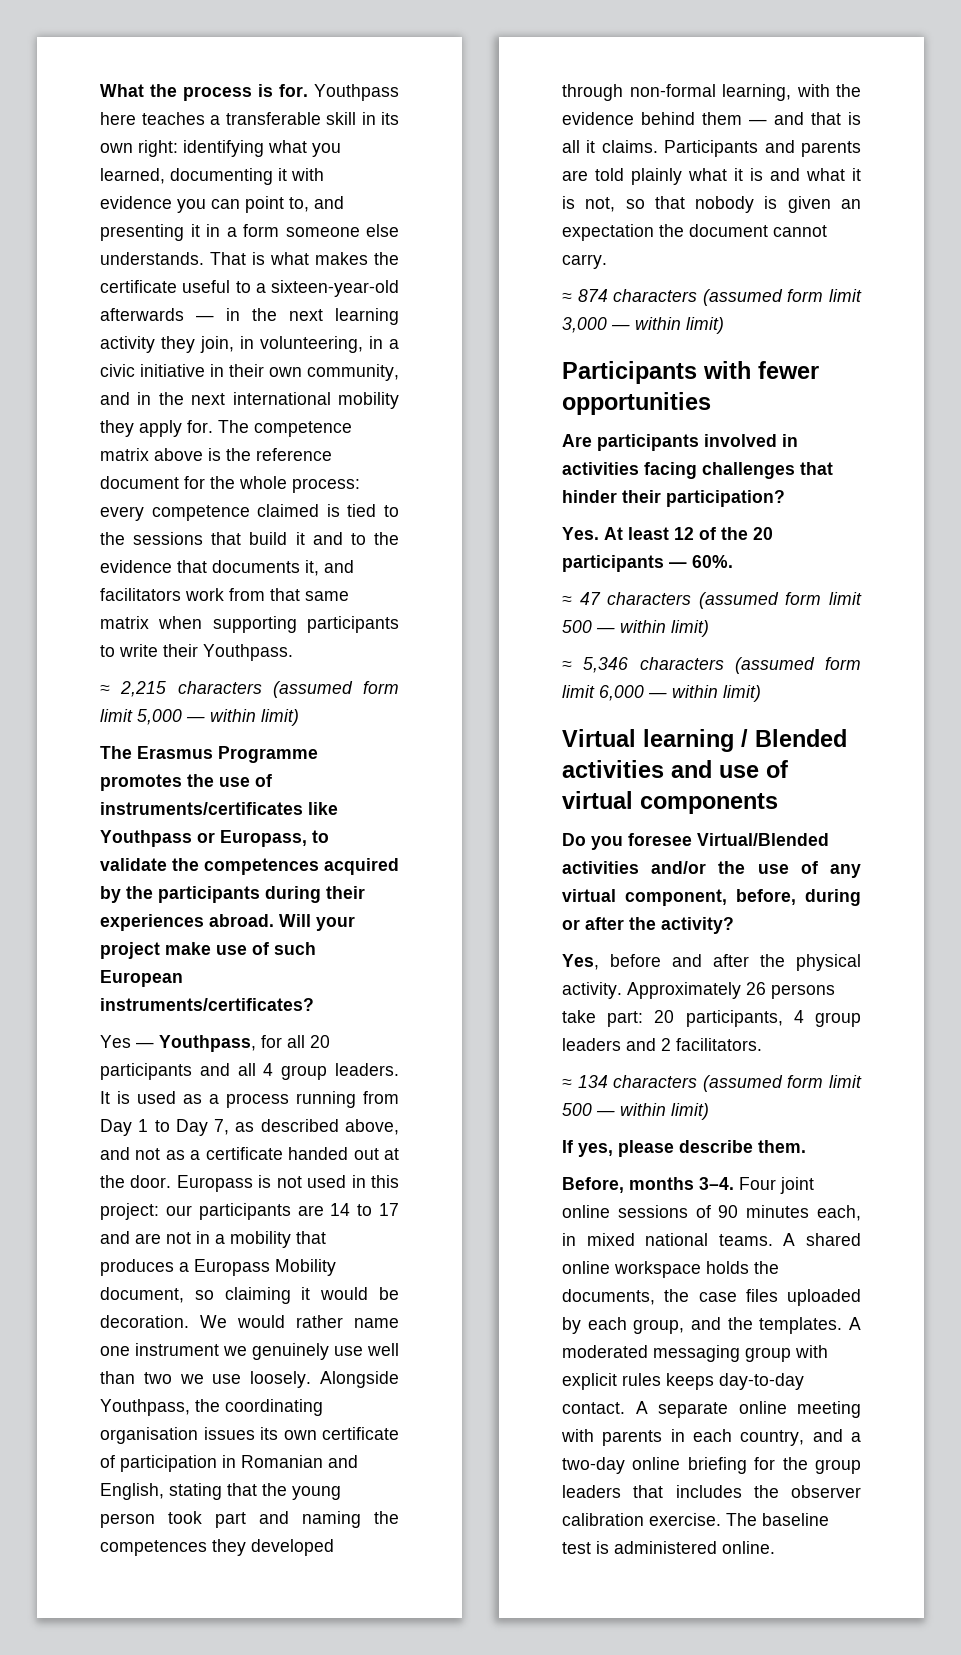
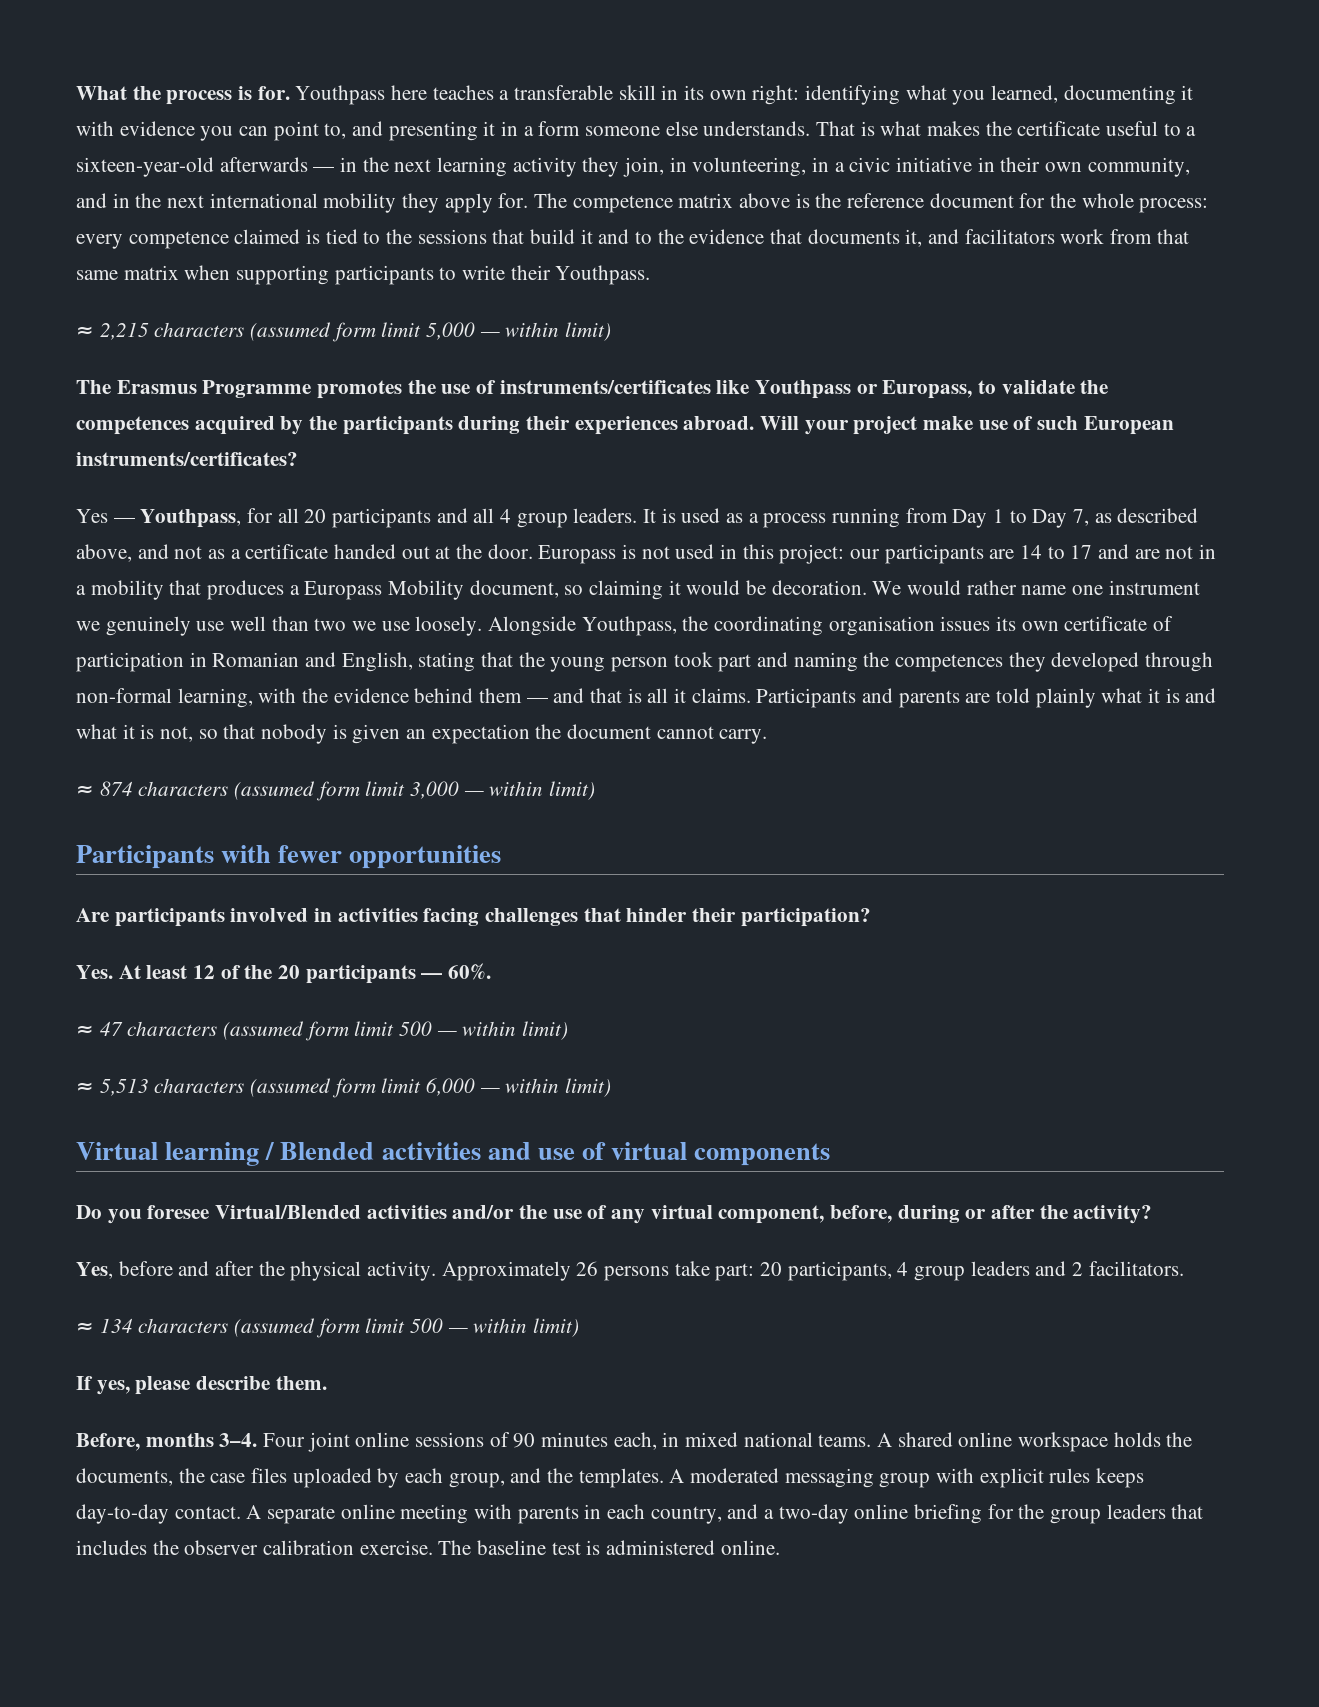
- ≈ 5,346 characters (assumed form limit 6,000 — within limit)
+ ≈ 5,513 characters (assumed form limit 6,000 — within limit)

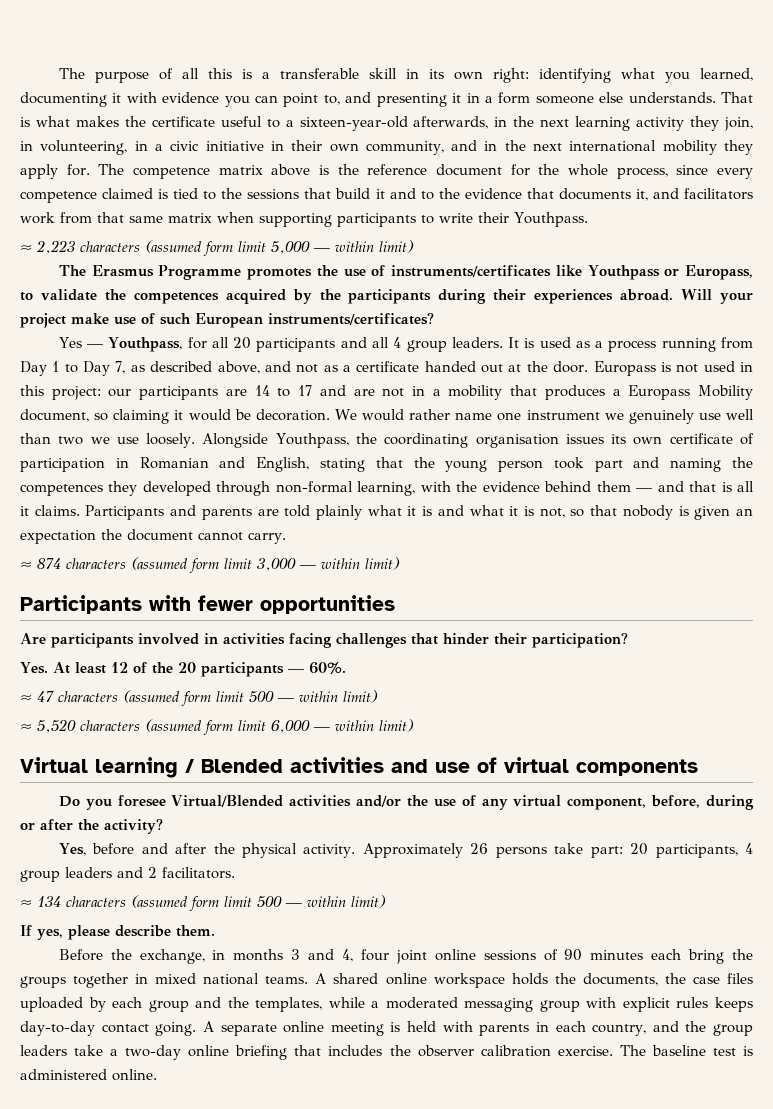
- What the process is for. Youthpass here teaches a transferable skill in its own right: identifying what you learned, documenting it with evidence you can point to, and presenting it in a form someone else understands.
+ The purpose of all this is a transferable skill in its own right: identifying what you learned, documenting it with evidence you can point to, and presenting it in a form someone else understands.
- That is what makes the certificate useful to a sixteen-year-old afterwards — in the next learning activity they join, in volunteering, in a civic initiative in their own community, and in the next international mobility they apply for.
+ That is what makes the certificate useful to a sixteen-year-old afterwards, in the next learning activity they join, in volunteering, in a civic initiative in their own community, and in the next international mobility they apply for.
- The competence matrix above is the reference document for the whole process: every competence claimed is tied to the sessions that build it and to the evidence that documents it, and facilitators work from that same matrix when supporting participants to write their Youthpass.
+ The competence matrix above is the reference document for the whole process, since every competence claimed is tied to the sessions that build it and to the evidence that documents it, and facilitators work from that same matrix when supporting participants to write their Youthpass.
- ≈ 2,215 characters (assumed form limit 5,000 — within limit)
+ ≈ 2,223 characters (assumed form limit 5,000 — within limit)
- ≈ 5,513 characters (assumed form limit 6,000 — within limit)
+ ≈ 5,520 characters (assumed form limit 6,000 — within limit)
- Before, months 3–4. Four joint online sessions of 90 minutes each, in mixed national teams.
+ Before the exchange, in months 3 and 4, four joint online sessions of 90 minutes each bring the groups together in mixed national teams.
- A shared online workspace holds the documents, the case files uploaded by each group, and the templates. A moderated messaging group with explicit rules keeps day-to-day contact.
+ A shared online workspace holds the documents, the case files uploaded by each group and the templates, while a moderated messaging group with explicit rules keeps day-to-day contact going.
- A separate online meeting with parents in each country, and a two-day online briefing for the group leaders that includes the observer calibration exercise.
+ A separate online meeting is held with parents in each country, and the group leaders take a two-day online briefing that includes the observer calibration exercise.

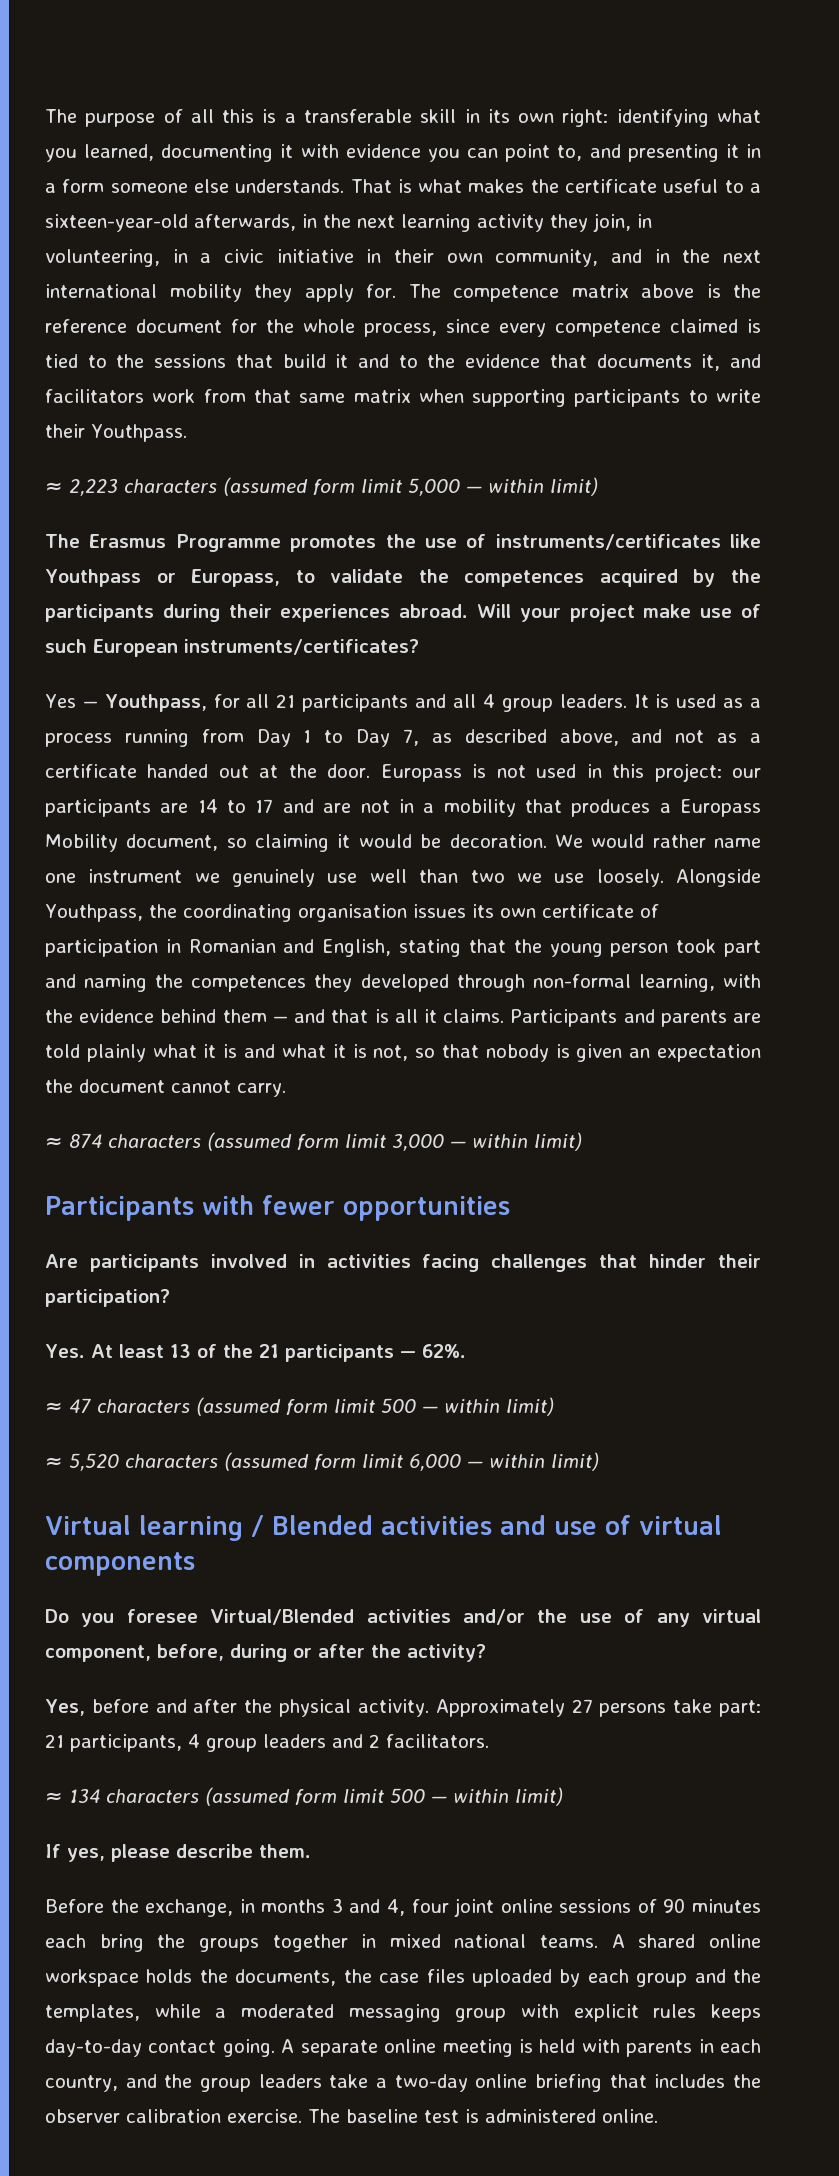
- Yes — Youthpass, for all 20 participants and all 4 group leaders.
+ Yes — Youthpass, for all 21 participants and all 4 group leaders.
- Yes. At least 12 of the 20 participants — 60%.
+ Yes. At least 13 of the 21 participants — 62%.
- Approximately 26 persons take part: 20 participants, 4 group leaders and 2 facilitators.
+ Approximately 27 persons take part: 21 participants, 4 group leaders and 2 facilitators.

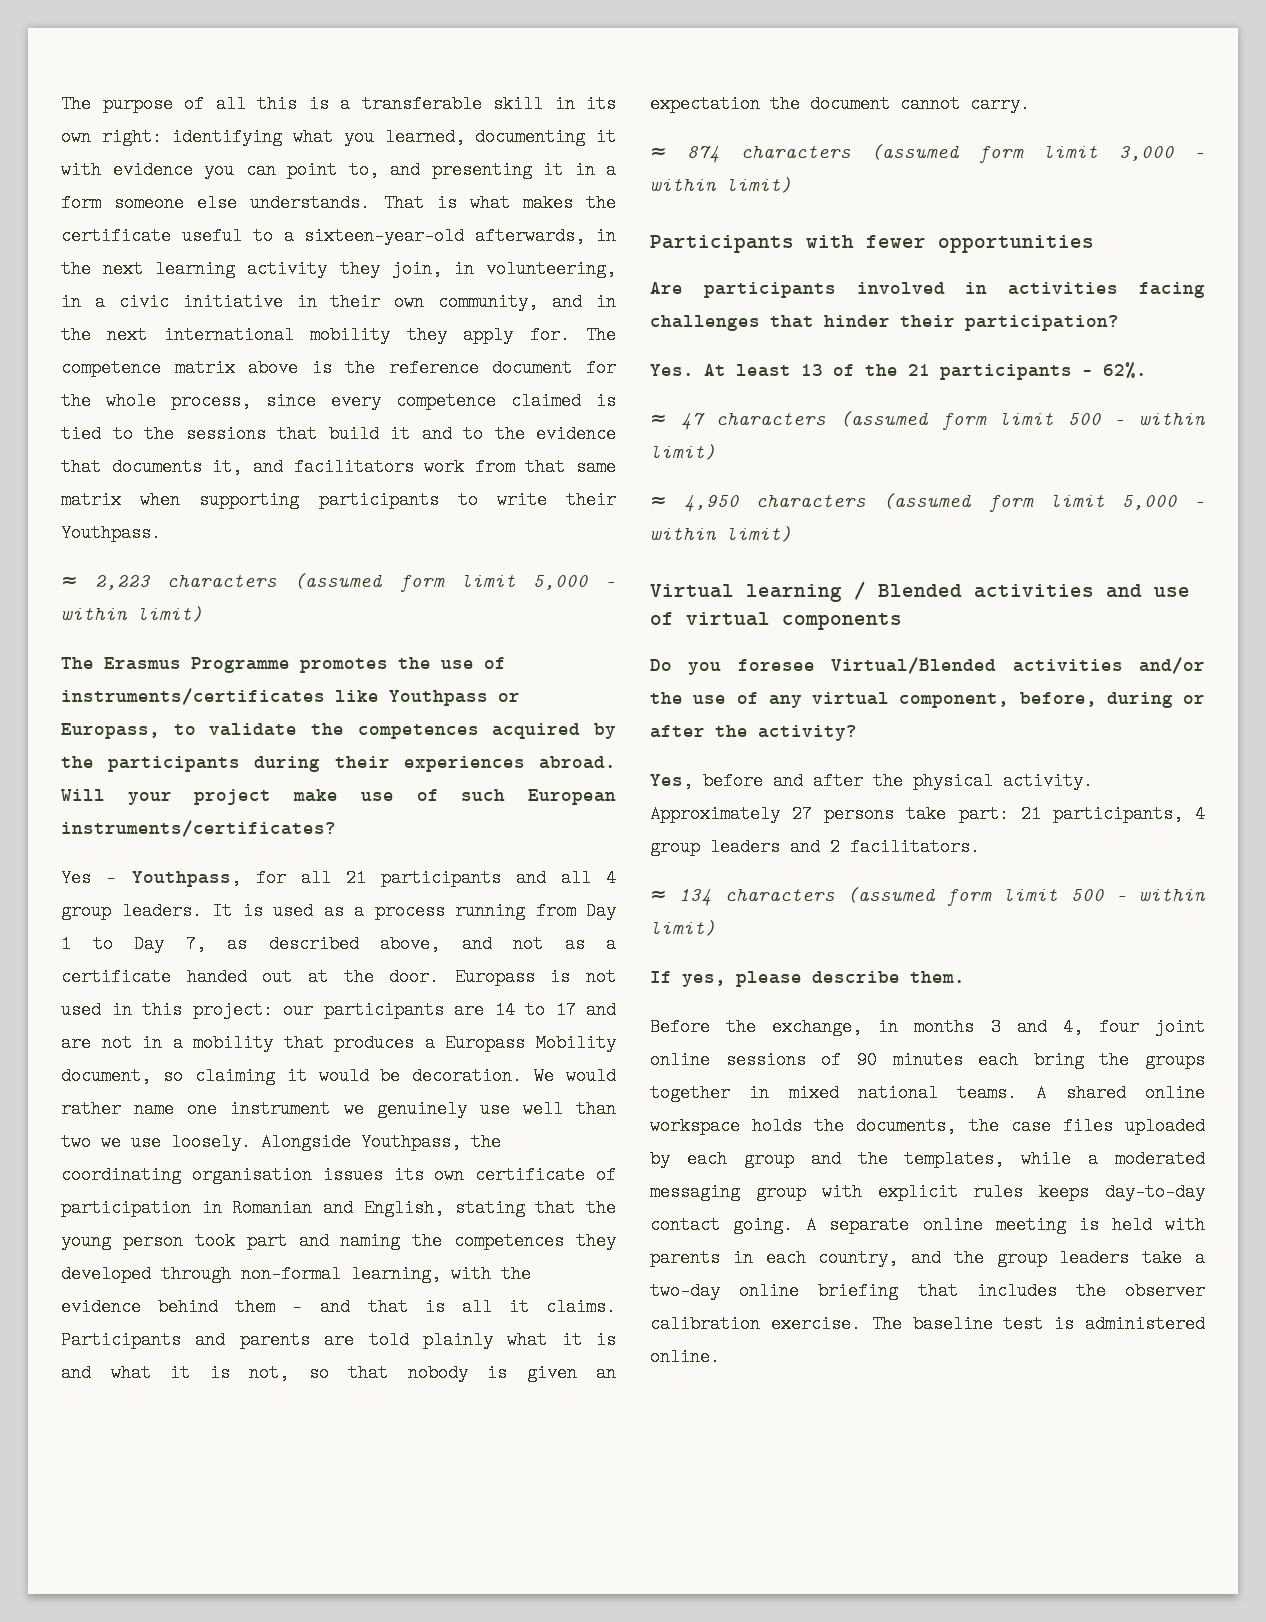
- ≈ 5,520 characters (assumed form limit 6,000 — within limit)
+ ≈ 4,950 characters (assumed form limit 5,000 — within limit)

